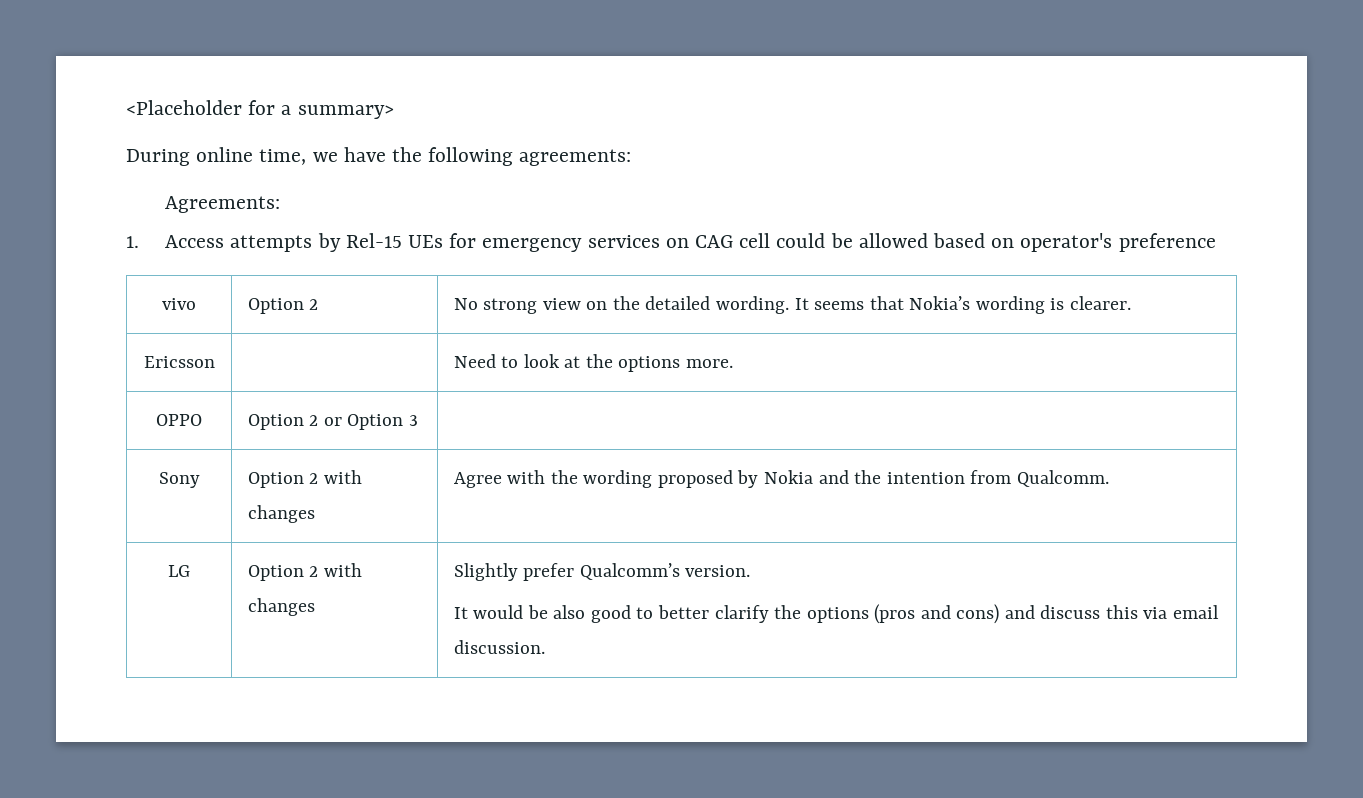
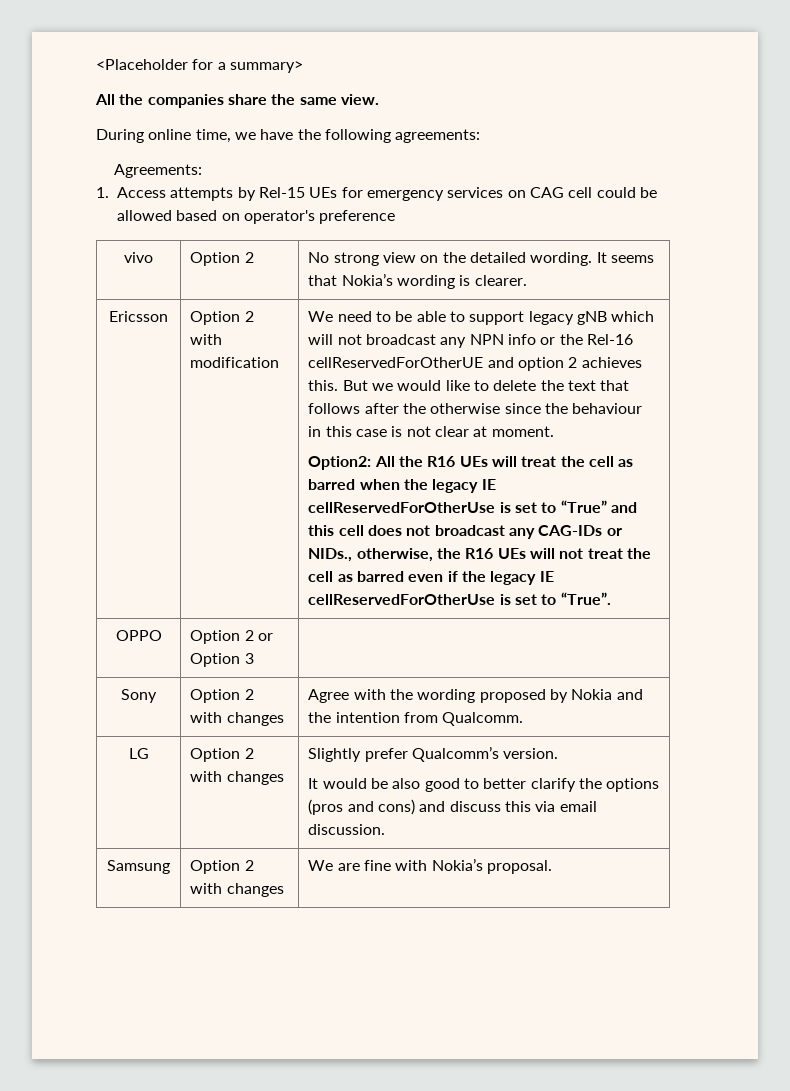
+ All the companies share the same view.
- Need to look at the options more.
+ Option 2 with modification | We need to be able to support legacy gNB which will not broadcast any NPN info or the Rel-16 cellReservedForOtherUE and option 2 achieves this. But we would like to delete the text that follows after the otherwise since the behaviour in this case is not clear at moment.
+ Option2: All the R16 UEs will treat the cell as barred when the legacy IE cellReservedForOtherUse is set to “True” and this cell does not broadcast any CAG-IDs or NIDs., otherwise, the R16 UEs will not treat the cell as barred even if the legacy IE cellReservedForOtherUse is set to “True”.
+ Samsung | Option 2 with changes | We are fine with Nokia’s proposal.

